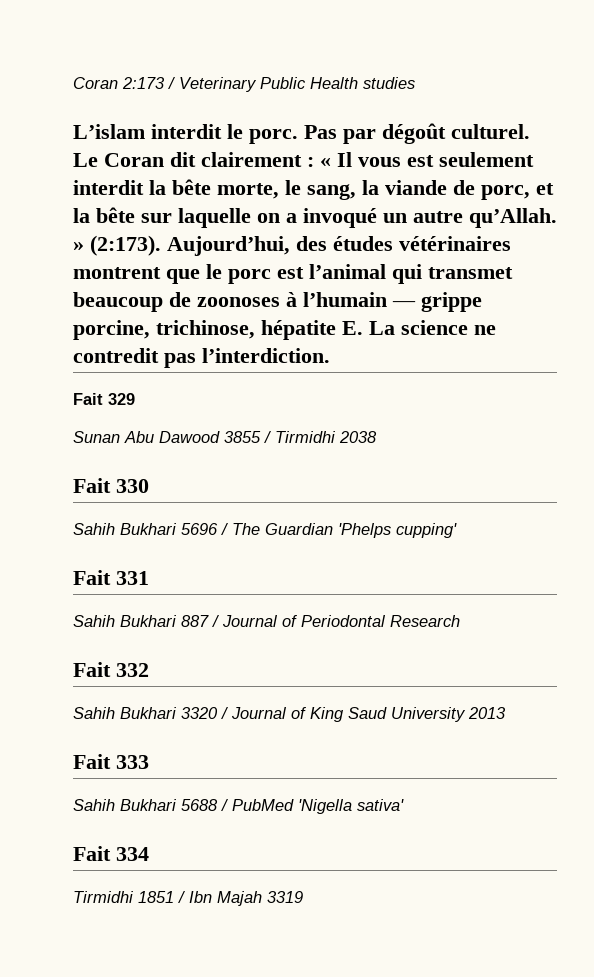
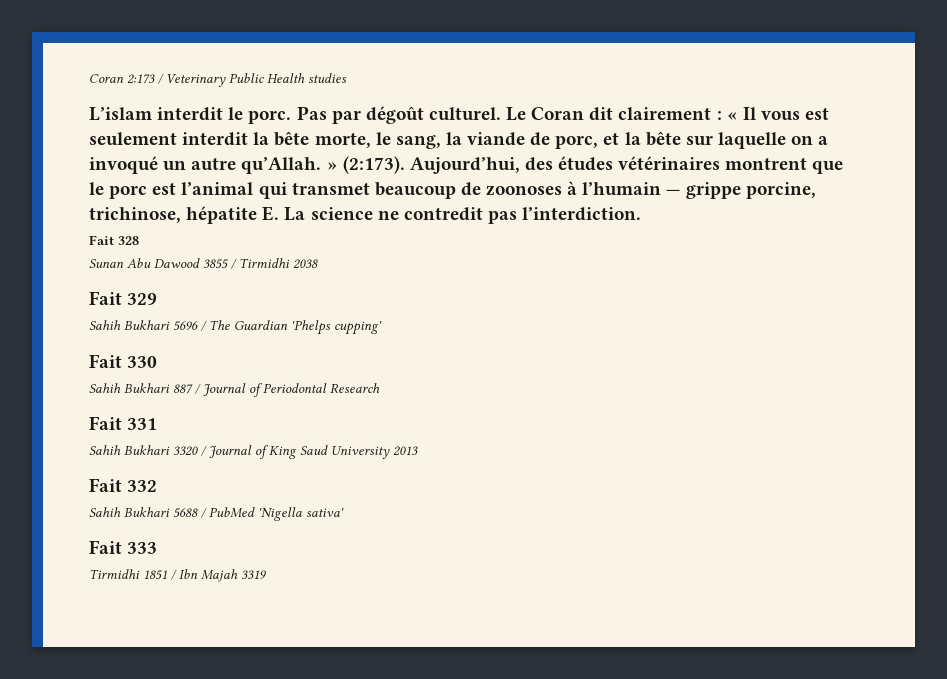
- Fait 329
+ Fait 328
- Fait 330
+ Fait 329
- Fait 331
+ Fait 330
- Fait 332
+ Fait 331
- Fait 333
+ Fait 332
- Fait 334
+ Fait 333

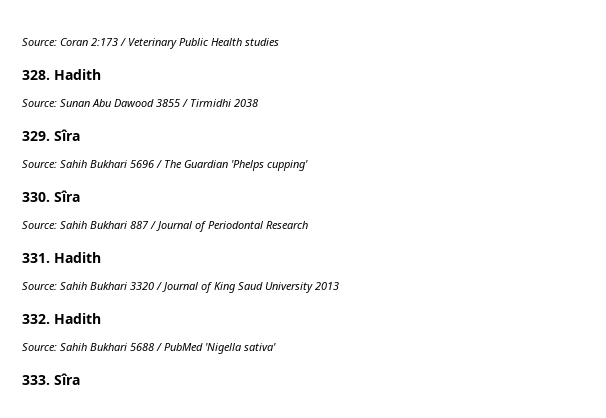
- Coran 2:173 / Veterinary Public Health studies
+ Source: Coran 2:173 / Veterinary Public Health studies
- L’islam interdit le porc. Pas par dégoût culturel. Le Coran dit clairement : « Il vous est seulement interdit la bête morte, le sang, la viande de porc, et la bête sur laquelle on a invoqué un autre qu’Allah. » (2:173). Aujourd’hui, des études vétérinaires montrent que le porc est l’animal qui transmet beaucoup de zoonoses à l’humain — grippe porcine, trichinose, hépatite E. La science ne contredit pas l’interdiction.
- Fait 328
- Sunan Abu Dawood 3855 / Tirmidhi 2038
+ 328. Hadith
+ Source: Sunan Abu Dawood 3855 / Tirmidhi 2038
- Fait 329
- Sahih Bukhari 5696 / The Guardian 'Phelps cupping'
+ 329. Sîra
+ Source: Sahih Bukhari 5696 / The Guardian 'Phelps cupping'
- Fait 330
- Sahih Bukhari 887 / Journal of Periodontal Research
+ 330. Sîra
+ Source: Sahih Bukhari 887 / Journal of Periodontal Research
- Fait 331
- Sahih Bukhari 3320 / Journal of King Saud University 2013
+ 331. Hadith
+ Source: Sahih Bukhari 3320 / Journal of King Saud University 2013
- Fait 332
- Sahih Bukhari 5688 / PubMed 'Nigella sativa'
+ 332. Hadith
+ Source: Sahih Bukhari 5688 / PubMed 'Nigella sativa'
- Fait 333
- Tirmidhi 1851 / Ibn Majah 3319
+ 333. Sîra

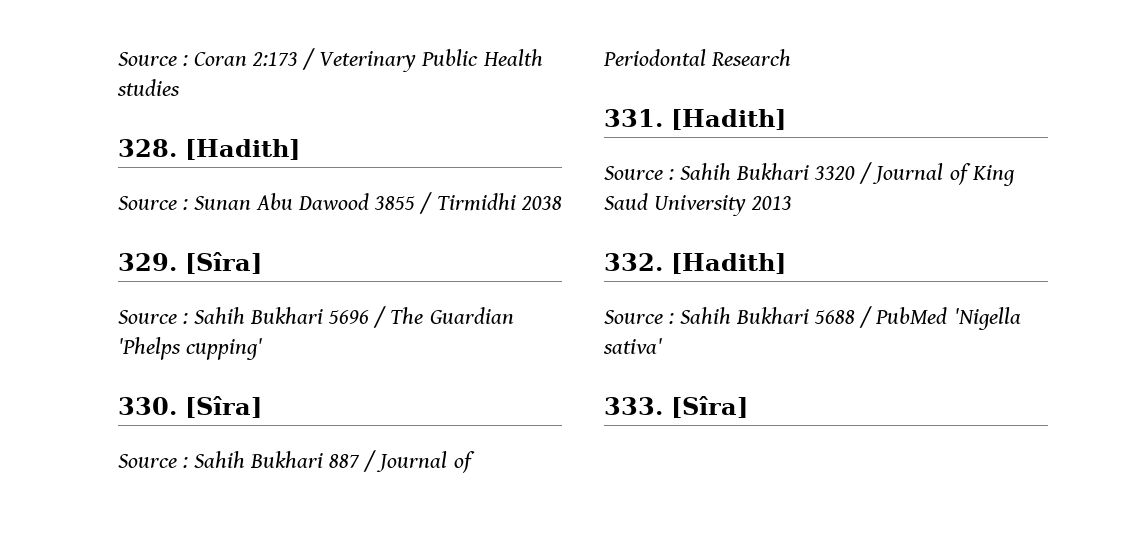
- Source: Coran 2:173 / Veterinary Public Health studies
+ Source : Coran 2:173 / Veterinary Public Health studies
- 328. Hadith
- Source: Sunan Abu Dawood 3855 / Tirmidhi 2038
+ 328. [Hadith]
+ Source : Sunan Abu Dawood 3855 / Tirmidhi 2038
- 329. Sîra
- Source: Sahih Bukhari 5696 / The Guardian 'Phelps cupping'
+ 329. [Sîra]
+ Source : Sahih Bukhari 5696 / The Guardian 'Phelps cupping'
- 330. Sîra
- Source: Sahih Bukhari 887 / Journal of Periodontal Research
+ 330. [Sîra]
+ Source : Sahih Bukhari 887 / Journal of Periodontal Research
- 331. Hadith
- Source: Sahih Bukhari 3320 / Journal of King Saud University 2013
+ 331. [Hadith]
+ Source : Sahih Bukhari 3320 / Journal of King Saud University 2013
- 332. Hadith
- Source: Sahih Bukhari 5688 / PubMed 'Nigella sativa'
+ 332. [Hadith]
+ Source : Sahih Bukhari 5688 / PubMed 'Nigella sativa'
- 333. Sîra
+ 333. [Sîra]

